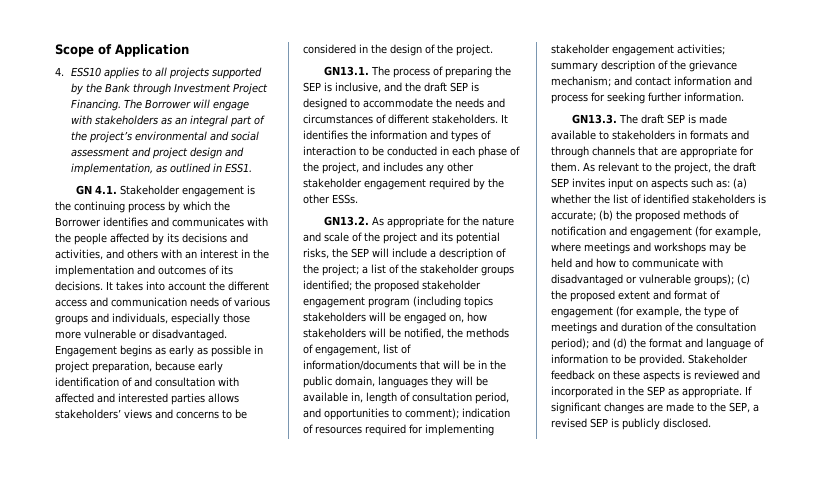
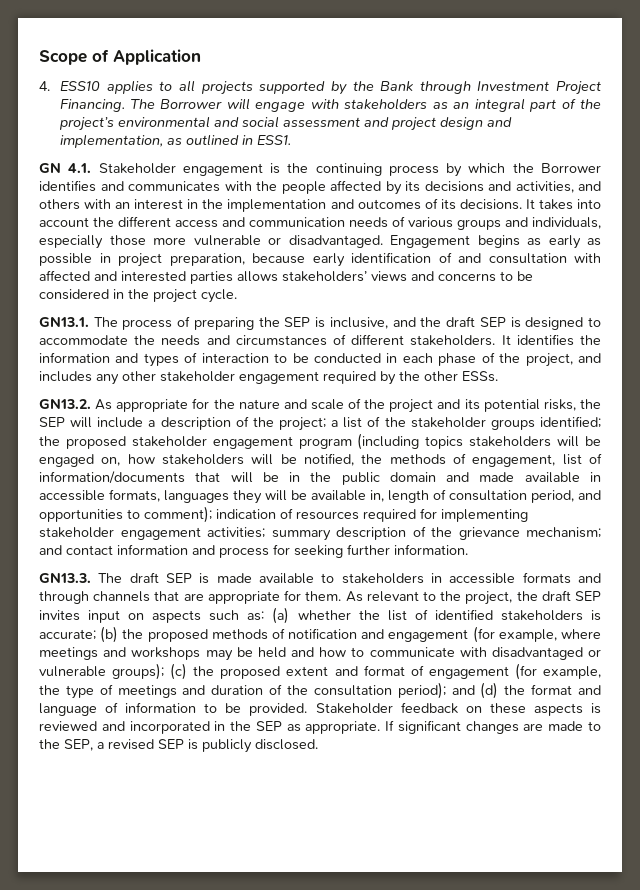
- Engagement begins as early as possible in project preparation, because early identification of and consultation with affected and interested parties allows stakeholders’ views and concerns to be considered in the design of the project.
+ Engagement begins as early as possible in project preparation, because early identification of and consultation with affected and interested parties allows stakeholders’ views and concerns to be considered in the project cycle.
- the proposed stakeholder engagement program (including topics stakeholders will be engaged on, how stakeholders will be notified, the methods of engagement, list of information/documents that will be in the public domain, languages they will be available in, length of consultation period, and opportunities to comment);
+ the proposed stakeholder engagement program (including topics stakeholders will be engaged on, how stakeholders will be notified, the methods of engagement, list of information/documents that will be in the public domain and made available in accessible formats, languages they will be available in, length of consultation period, and opportunities to comment);
- GN13.3. The draft SEP is made available to stakeholders in formats and through channels that are appropriate for them.
+ GN13.3. The draft SEP is made available to stakeholders in accessible formats and through channels that are appropriate for them.

